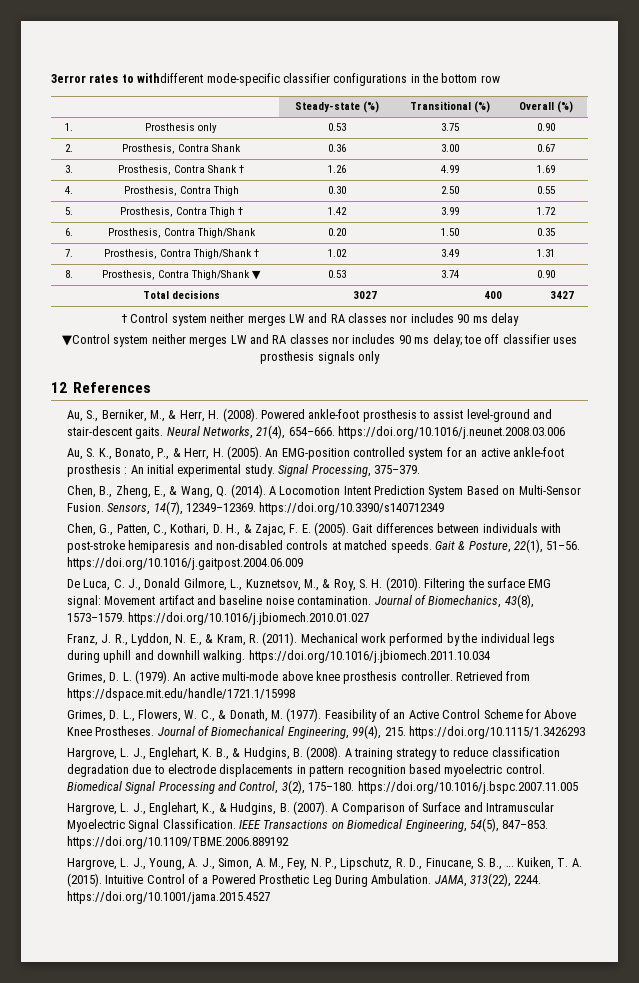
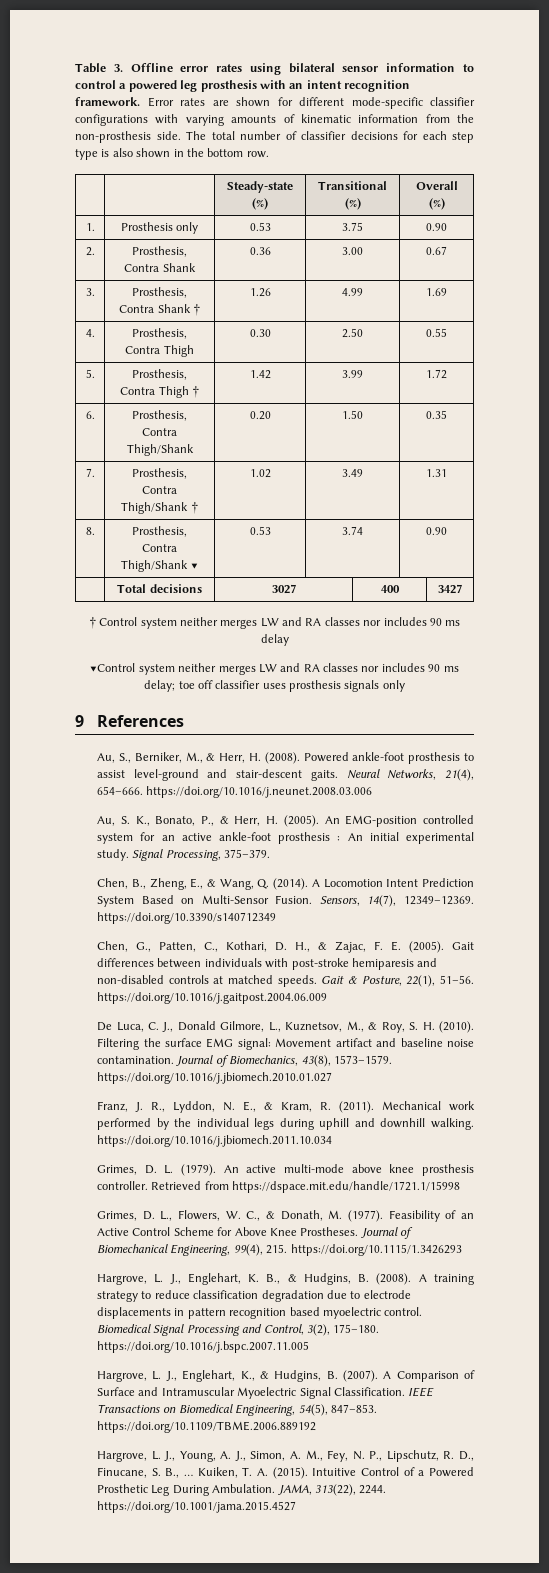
- 3error rates to withdifferent mode-specific classifier configurations in the bottom row
+ Table 3. Offline error rates using bilateral sensor information to control a powered leg prosthesis with an intent recognition framework. Error rates are shown for different mode-specific classifier configurations with varying amounts of kinematic information from the non-prosthesis side. The total number of classifier decisions for each step type is also shown in the bottom row.
- 12 References
+ 9 References

